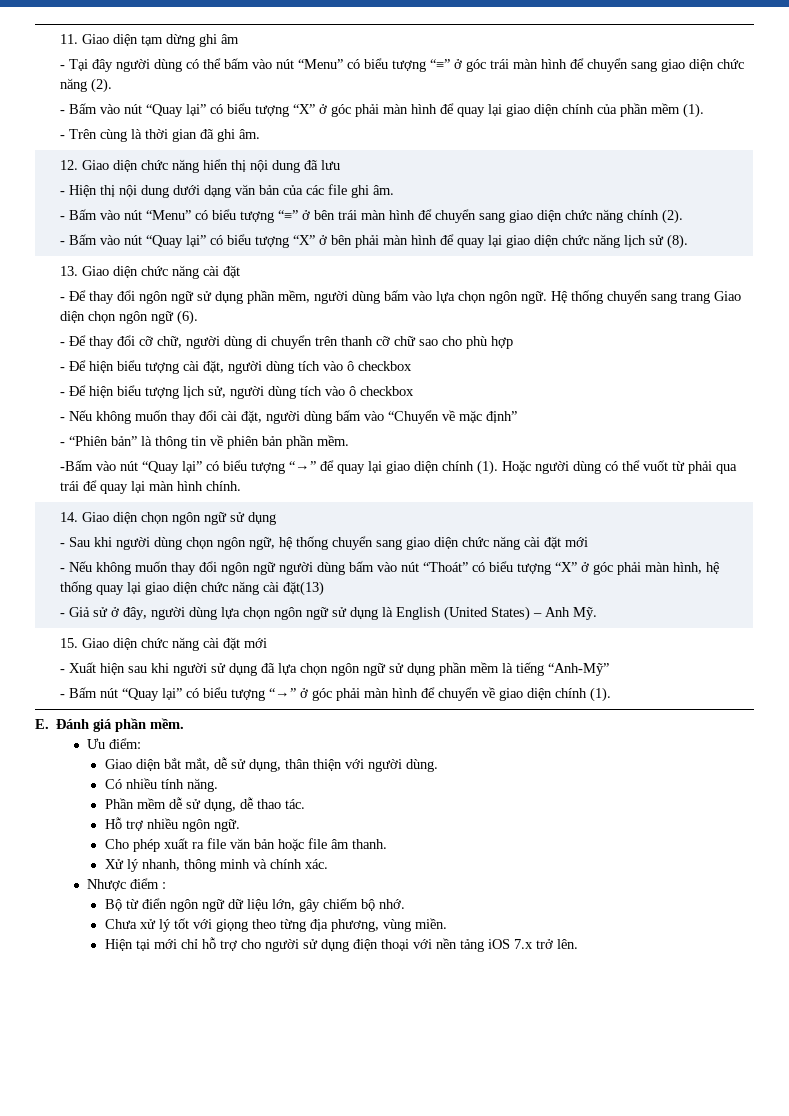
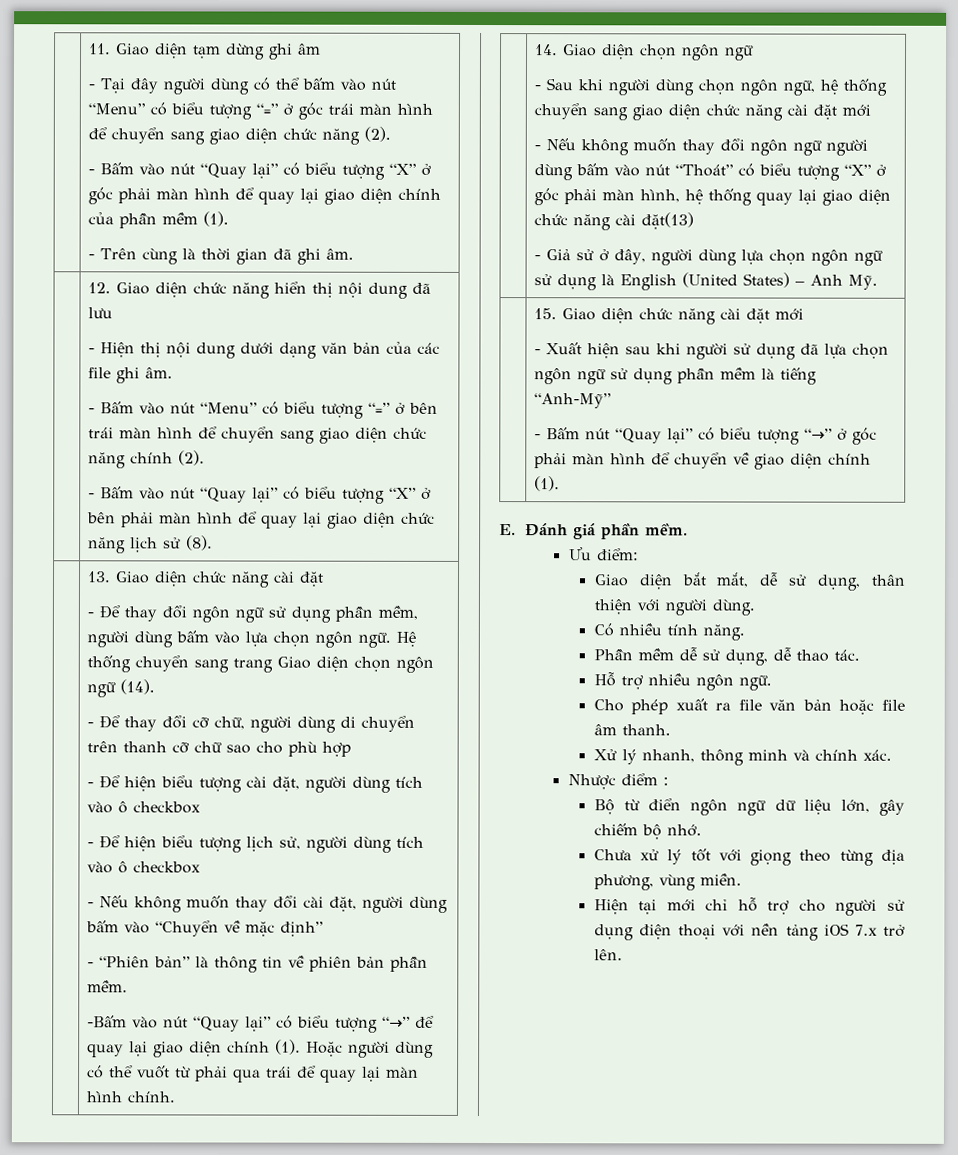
- Hệ thống chuyển sang trang Giao diện chọn ngôn ngữ (6).
+ Hệ thống chuyển sang trang Giao diện chọn ngôn ngữ (14).
- 14. Giao diện chọn ngôn ngữ sử dụng
+ 14. Giao diện chọn ngôn ngữ

